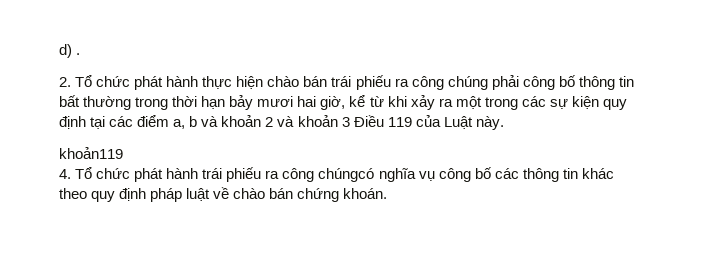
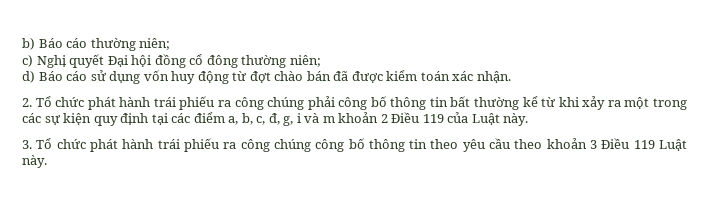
- d) .
+ b) Báo cáo thường niên;
+ c) Nghị quyết Đại hội đồng cổ đông thường niên;
+ d) Báo cáo sử dụng vốn huy động từ đợt chào bán đã được kiểm toán xác nhận.
- 2. Tổ chức phát hành thực hiện chào bán trái phiếu ra công chúng phải công bố thông tin bất thường trong thời hạn bảy mươi hai giờ, kể từ khi xảy ra một trong các sự kiện quy định tại các điểm a, b và khoản 2 và khoản 3 Điều 119 của Luật này.
+ 2. Tổ chức phát hành trái phiếu ra công chúng phải công bố thông tin bất thường kể từ khi xảy ra một trong các sự kiện quy định tại các điểm a, b, c, đ, g, i và m khoản 2 Điều 119 của Luật này.
- khoản119
- 4. Tổ chức phát hành trái phiếu ra công chúngcó nghĩa vụ công bố các thông tin khác theo quy định pháp luật về chào bán chứng khoán.
+ 3. Tổ chức phát hành trái phiếu ra công chúng công bố thông tin theo yêu cầu theo khoản 3 Điều 119 Luật này.

